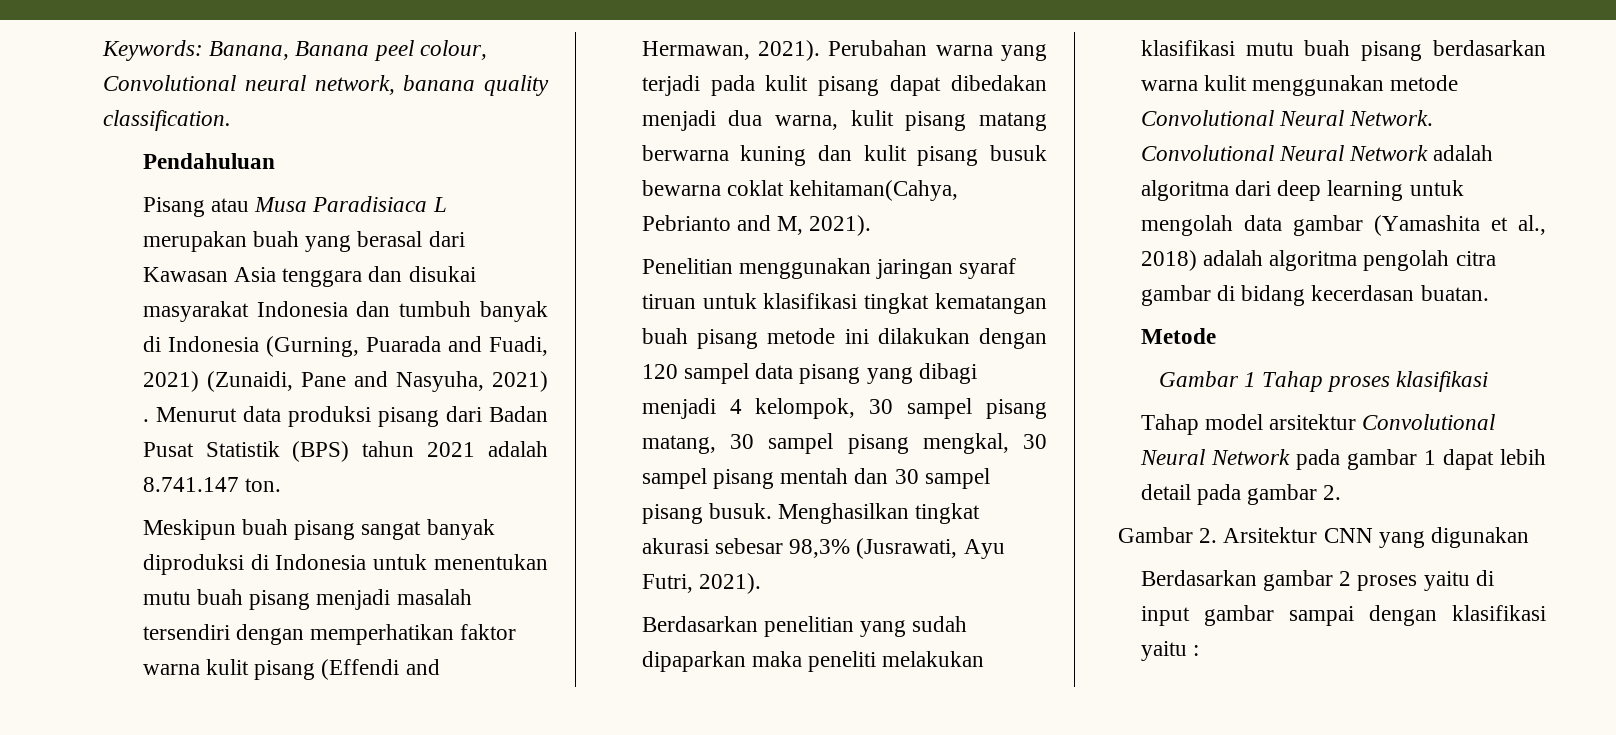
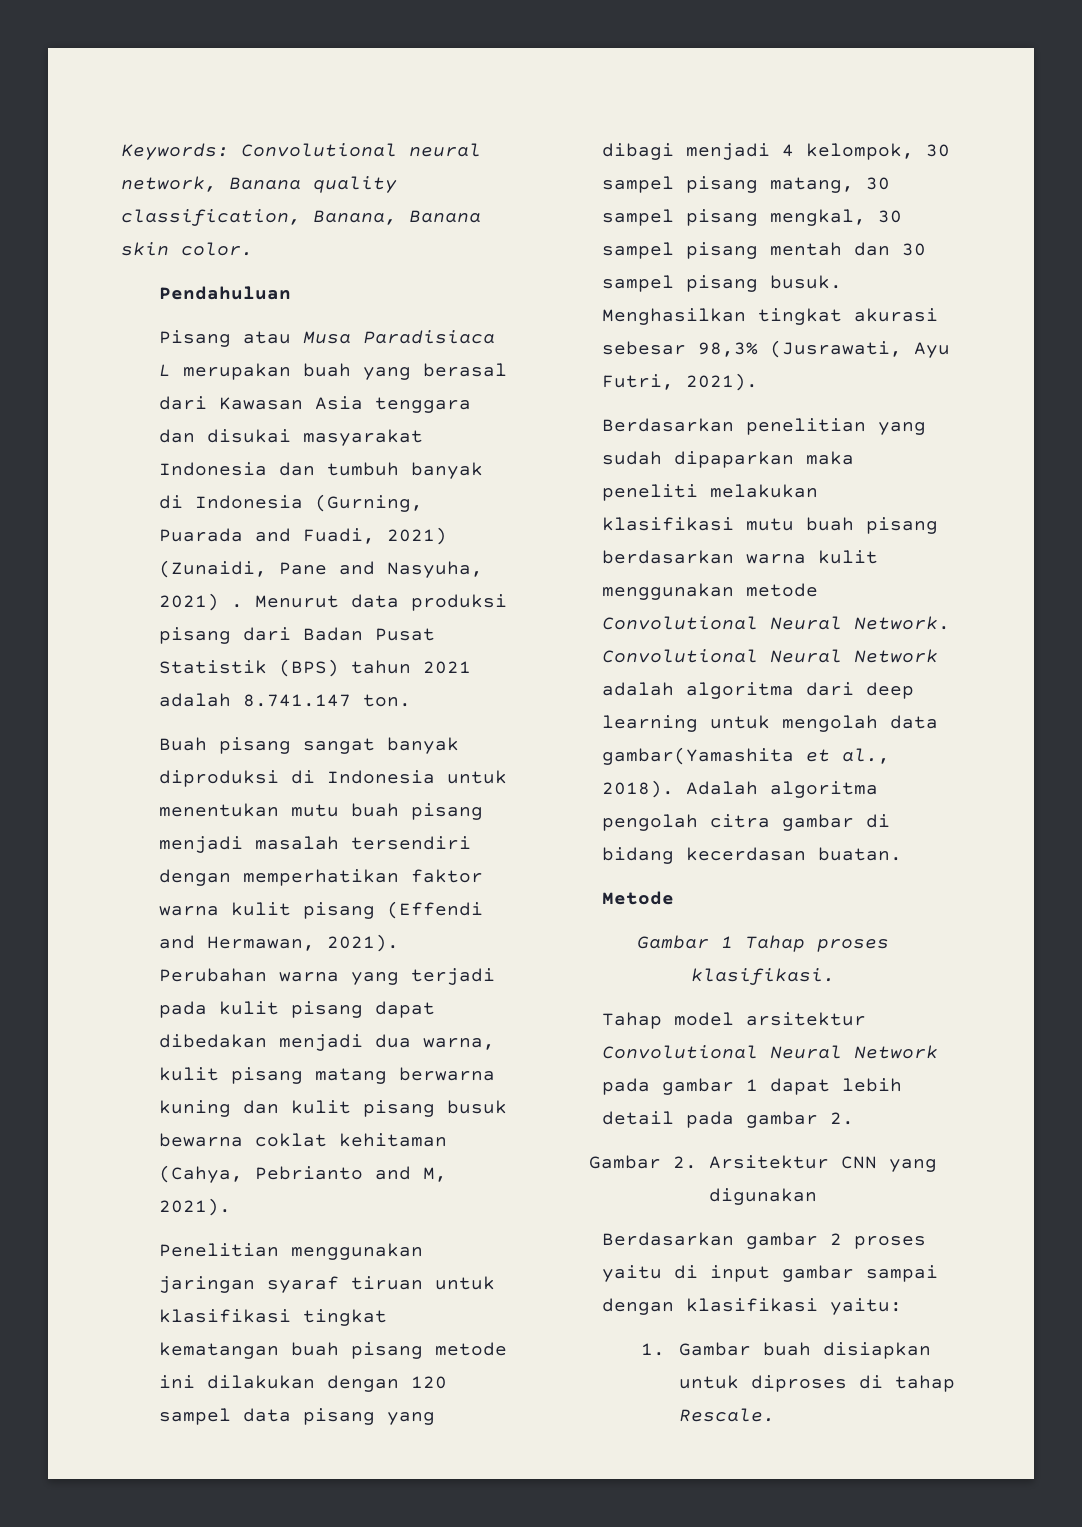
- Keywords: Banana, Banana peel colour, Convolutional neural network, banana quality classification.
+ Keywords: Convolutional neural network, Banana quality classification, Banana, Banana skin color.
- Meskipun buah pisang sangat banyak diproduksi di Indonesia untuk menentukan mutu buah pisang menjadi masalah tersendiri dengan memperhatikan faktor warna kulit pisang (Effendi and Hermawan, 2021).
+ Buah pisang sangat banyak diproduksi di Indonesia untuk menentukan mutu buah pisang menjadi masalah tersendiri dengan memperhatikan faktor warna kulit pisang (Effendi and Hermawan, 2021).
- Perubahan warna yang terjadi pada kulit pisang dapat dibedakan menjadi dua warna, kulit pisang matang berwarna kuning dan kulit pisang busuk bewarna coklat kehitaman(Cahya, Pebrianto and M, 2021).
+ Perubahan warna yang terjadi pada kulit pisang dapat dibedakan menjadi dua warna, kulit pisang matang berwarna kuning dan kulit pisang busuk bewarna coklat kehitaman (Cahya, Pebrianto and M, 2021).
- Convolutional Neural Network adalah algoritma dari deep learning untuk mengolah data gambar (Yamashita et al., 2018) adalah algoritma pengolah citra gambar di bidang kecerdasan buatan.
+ Convolutional Neural Network adalah algoritma dari deep learning untuk mengolah data gambar(Yamashita et al., 2018). Adalah algoritma pengolah citra gambar di bidang kecerdasan buatan.
- Gambar 1 Tahap proses klasifikasi
+ Gambar 1 Tahap proses klasifikasi.
- Berdasarkan gambar 2 proses yaitu di input gambar sampai dengan klasifikasi yaitu :
+ Berdasarkan gambar 2 proses yaitu di input gambar sampai dengan klasifikasi yaitu:
+ 1. Gambar buah disiapkan untuk diproses di tahap Rescale.

